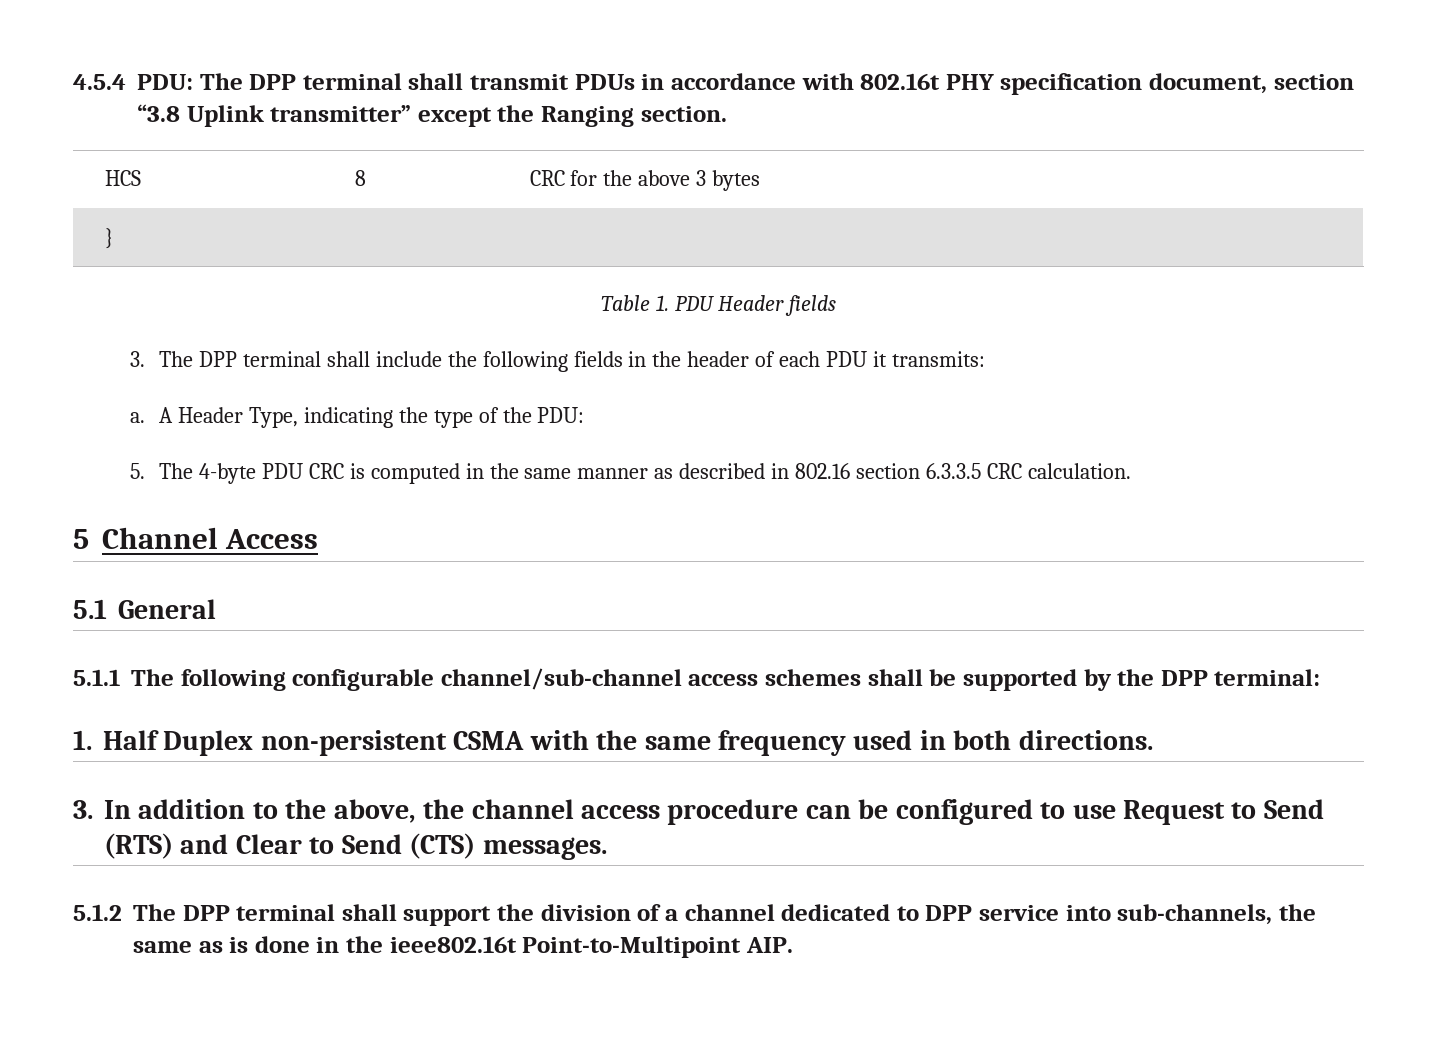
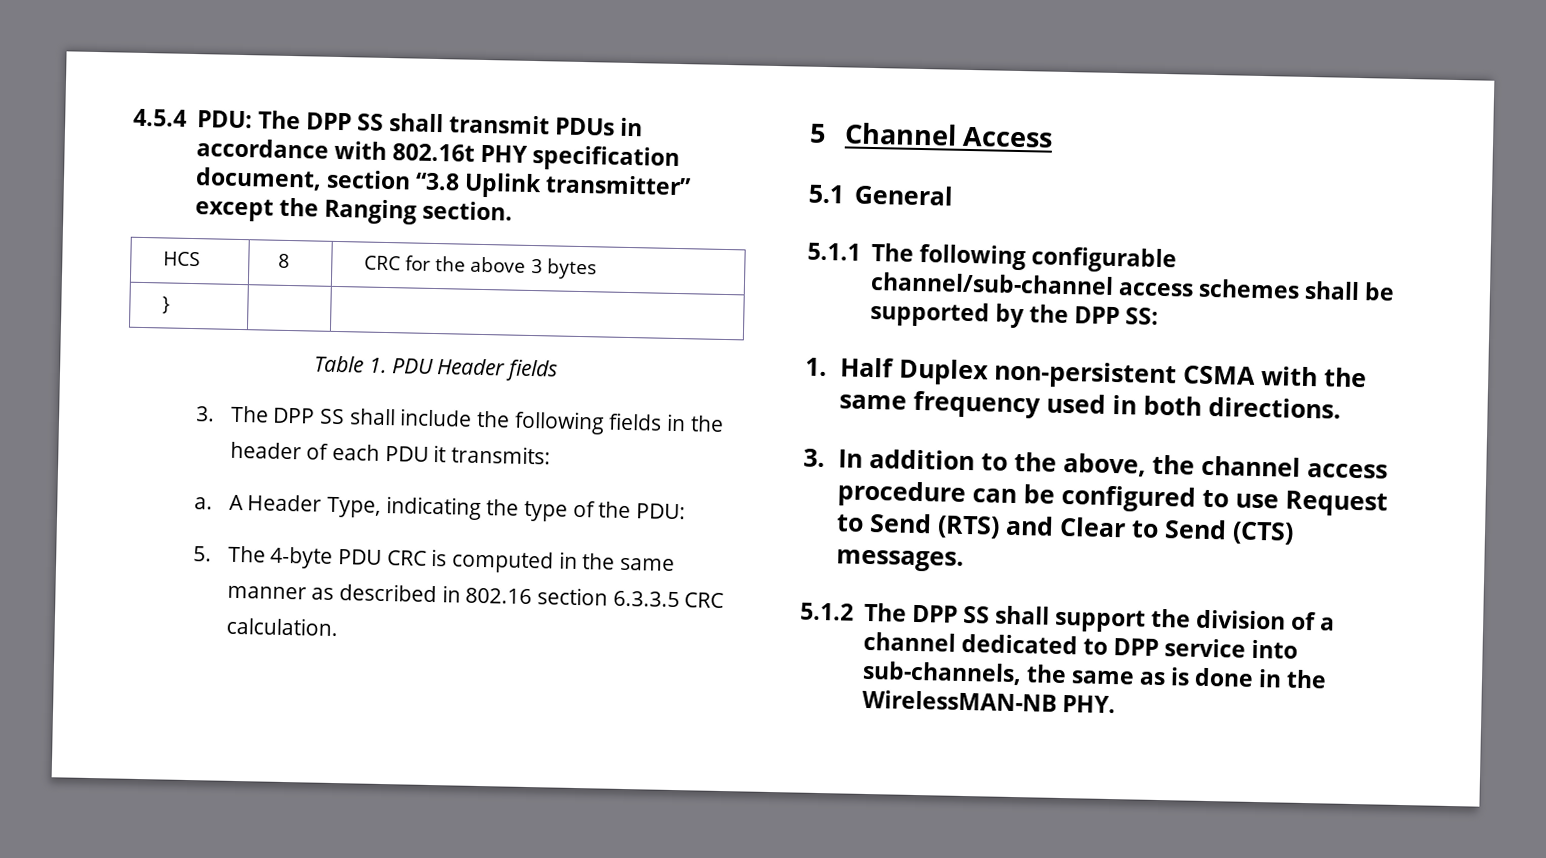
- 4.5.4 PDU: The DPP terminal shall transmit PDUs in accordance with 802.16t PHY specification document, section “3.8 Uplink transmitter” except the Ranging section.
+ 4.5.4 PDU: The DPP SS shall transmit PDUs in accordance with 802.16t PHY specification document, section “3.8 Uplink transmitter” except the Ranging section.
- 3. The DPP terminal shall include the following fields in the header of each PDU it transmits:
+ 3. The DPP SS shall include the following fields in the header of each PDU it transmits:
- 5.1.1 The following configurable channel/sub-channel access schemes shall be supported by the DPP terminal:
+ 5.1.1 The following configurable channel/sub-channel access schemes shall be supported by the DPP SS:
- 5.1.2 The DPP terminal shall support the division of a channel dedicated to DPP service into sub-channels, the same as is done in the ieee802.16t Point-to-Multipoint AIP.
+ 5.1.2 The DPP SS shall support the division of a channel dedicated to DPP service into sub-channels, the same as is done in the WirelessMAN-NB PHY.

